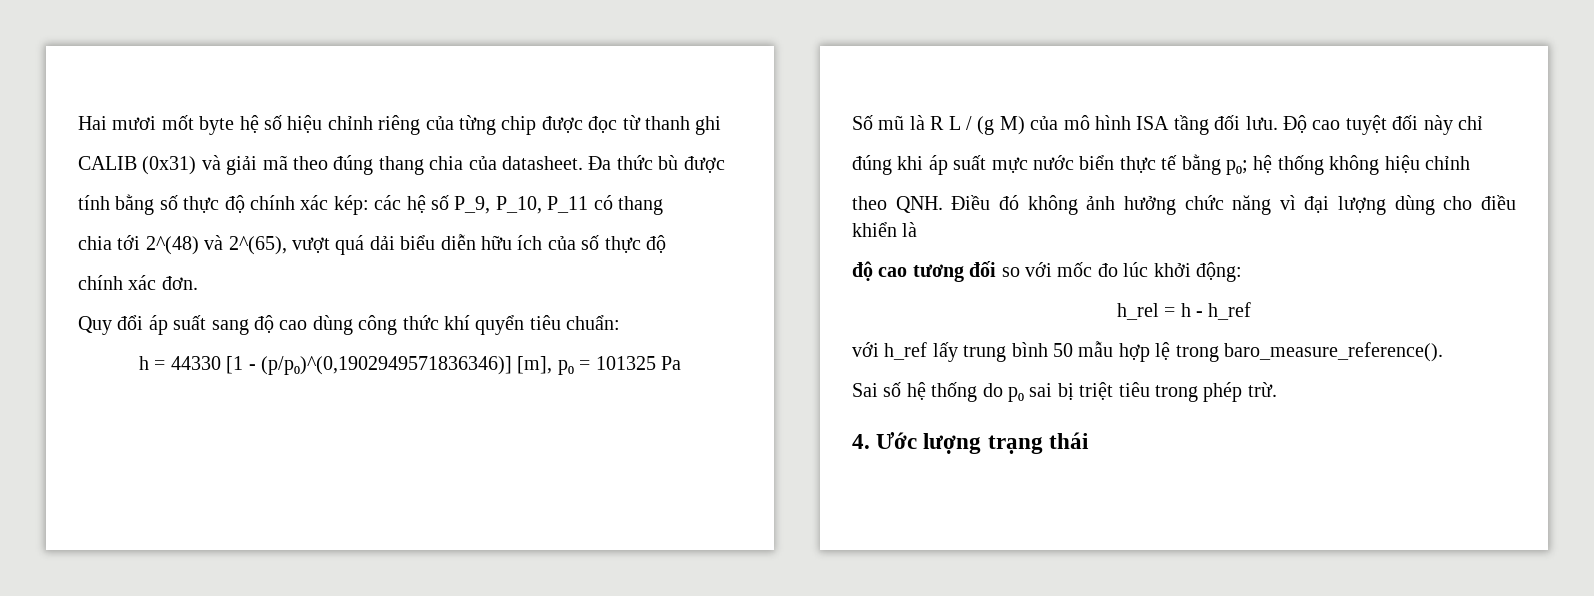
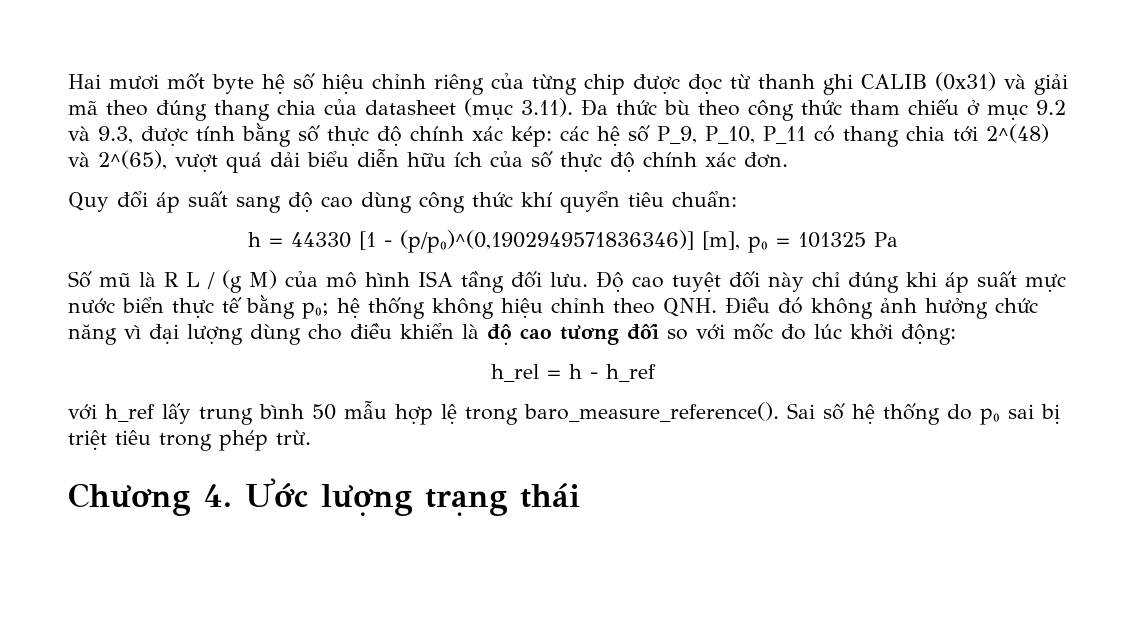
- Hai mươi mốt byte hệ số hiệu chỉnh riêng của từng chip được đọc từ thanh ghi
- CALIB (0x31) và giải mã theo đúng thang chia của datasheet. Đa thức bù được
- tính bằng số thực độ chính xác kép:
+ Hai mươi mốt byte hệ số hiệu chỉnh riêng của từng chip được đọc từ thanh ghi CALIB (0x31) và giải mã theo đúng thang chia của datasheet (mục 3.11). Đa thức bù theo công thức tham chiếu ở mục 9.2 và 9.3, được tính bằng số thực độ chính xác kép:
- các hệ số P_9, P_10, P_11 có thang
- chia tới 2^(48) và 2^(65), vượt quá dải biểu diễn hữu ích của số thực độ
- chính xác đơn.
+ các hệ số P_9, P_10, P_11 có thang chia tới 2^(48) và 2^(65), vượt quá dải biểu diễn hữu ích của số thực độ chính xác đơn.
- Độ cao tuyệt đối này chỉ
- đúng khi áp suất mực nước biển thực tế bằng p₀; hệ thống không hiệu chỉnh
- theo QNH. Điều đó không ảnh hưởng chức năng vì đại lượng dùng cho điều khiển là
- độ cao tương đối so với mốc đo lúc khởi động:
+ Độ cao tuyệt đối này chỉ đúng khi áp suất mực nước biển thực tế bằng p₀; hệ thống không hiệu chỉnh theo QNH. Điều đó không ảnh hưởng chức năng vì đại lượng dùng cho điều khiển là độ cao tương đối so với mốc đo lúc khởi động:
- với h_ref lấy trung bình 50 mẫu hợp lệ trong baro_measure_reference().
- Sai số hệ thống do p₀ sai bị triệt tiêu trong phép trừ.
+ với h_ref lấy trung bình 50 mẫu hợp lệ trong baro_measure_reference(). Sai số hệ thống do p₀ sai bị triệt tiêu trong phép trừ.
- 4. Ước lượng trạng thái
+ Chương 4. Ước lượng trạng thái

